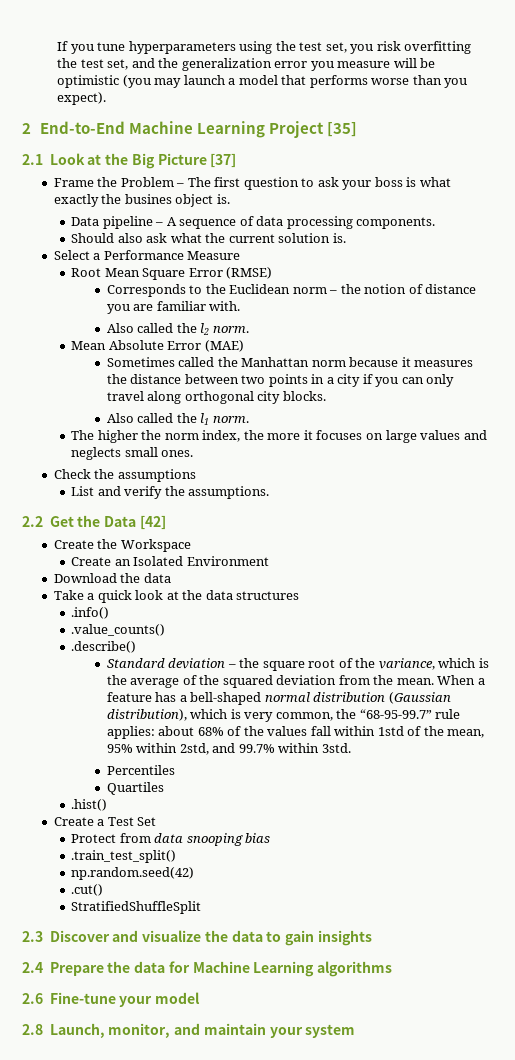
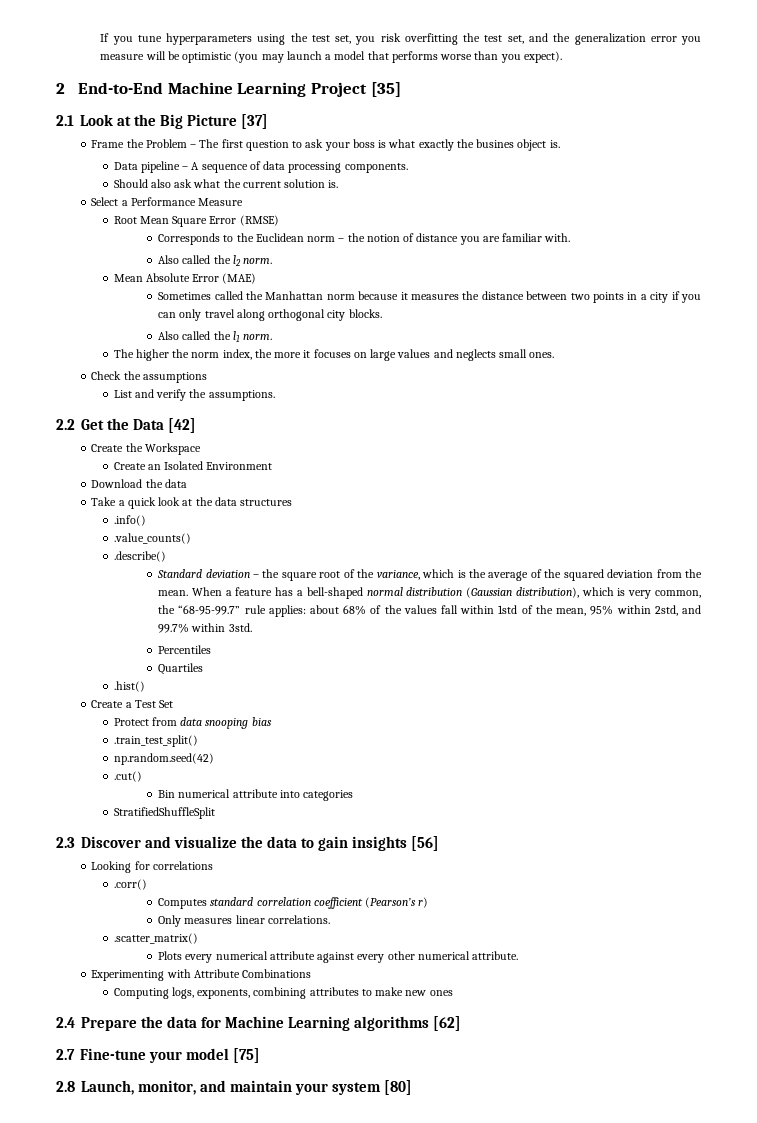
+ Bin numerical attribute into categories
- 2.3 Discover and visualize the data to gain insights
+ 2.3 Discover and visualize the data to gain insights [56]
+ Looking for correlations
+ .corr()
+ Computes standard correlation coefficient (Pearson’s r)
+ Only measures linear correlations.
+ .scatter_matrix()
+ Plots every numerical attribute against every other numerical attribute.
+ Experimenting with Attribute Combinations
+ Computing logs, exponents, combining attributes to make new ones
- 2.4 Prepare the data for Machine Learning algorithms
- 2.6 Fine-tune your model
+ 2.4 Prepare the data for Machine Learning algorithms [62]
+ 2.7 Fine-tune your model [75]
- 2.8 Launch, monitor, and maintain your system
+ 2.8 Launch, monitor, and maintain your system [80]

